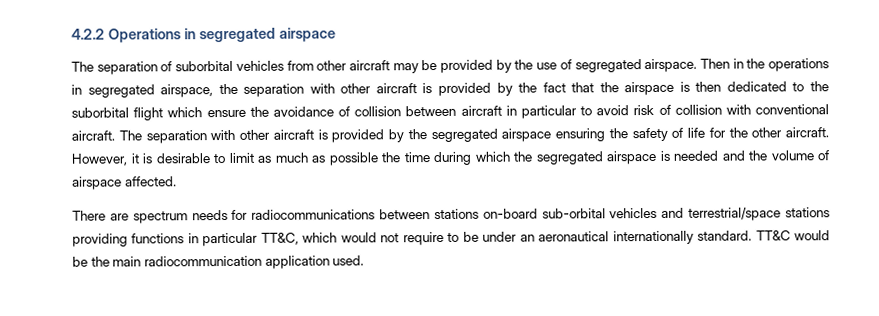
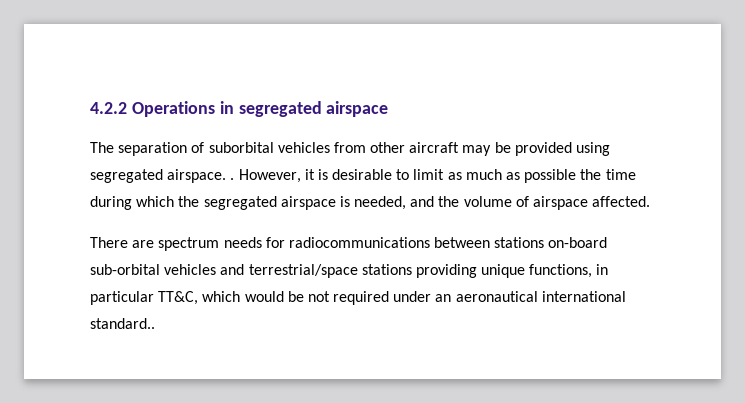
- The separation of suborbital vehicles from other aircraft may be provided by the use of segregated airspace. Then in the operations in segregated airspace, the separation with other aircraft is provided by the fact that the airspace is then dedicated to the suborbital flight which ensure the avoidance of collision between aircraft in particular to avoid risk of collision with conventional aircraft. The separation with other aircraft is provided by the segregated airspace ensuring the safety of life for the other aircraft.
+ The separation of suborbital vehicles from other aircraft may be provided using segregated airspace. .
- However, it is desirable to limit as much as possible the time during which the segregated airspace is needed and the volume of airspace affected.
+ However, it is desirable to limit as much as possible the time during which the segregated airspace is needed, and the volume of airspace affected.
- There are spectrum needs for radiocommunications between stations on-board sub-orbital vehicles and terrestrial/space stations providing functions in particular TT&C, which would not require to be under an aeronautical internationally standard. TT&C would be the main radiocommunication application used.
+ There are spectrum needs for radiocommunications between stations on-board sub-orbital vehicles and terrestrial/space stations providing unique functions, in particular TT&C, which would be not required under an aeronautical international standard..

